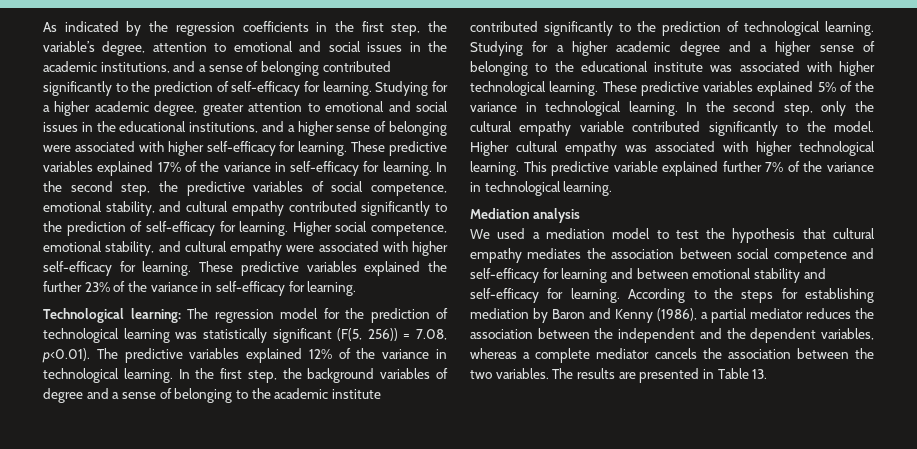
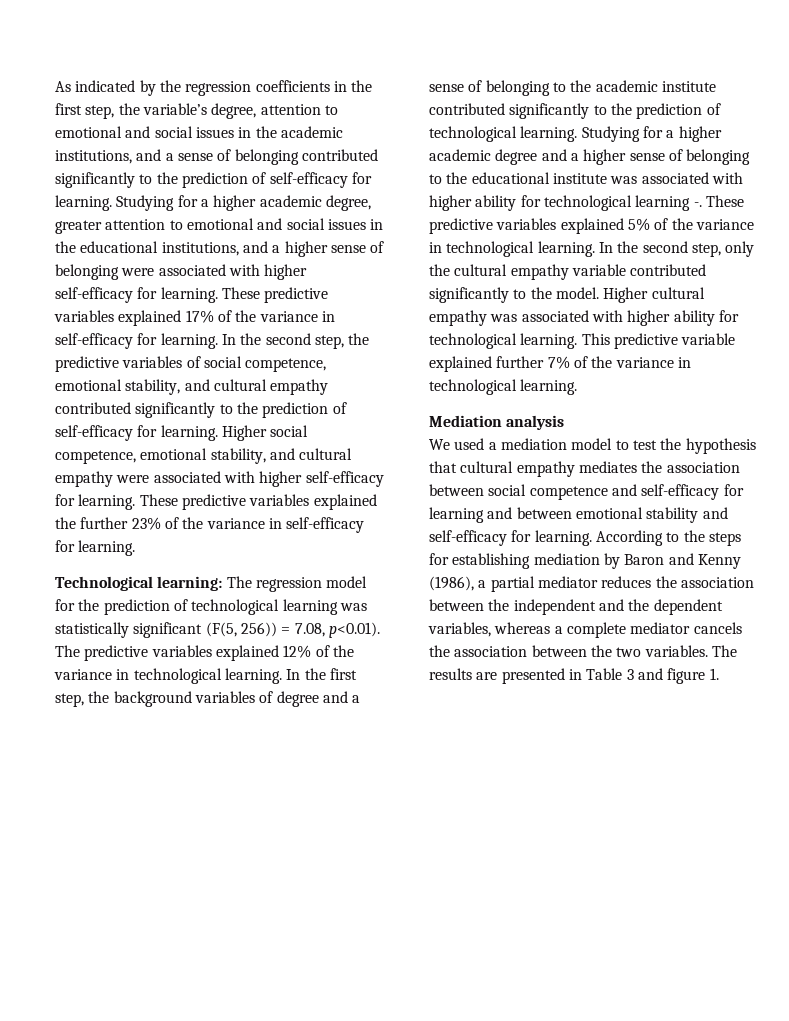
- Studying for a higher academic degree and a higher sense of belonging to the educational institute was associated with higher technological learning.
+ Studying for a higher academic degree and a higher sense of belonging to the educational institute was associated with higher ability for technological learning -.
- Higher cultural empathy was associated with higher technological learning.
+ Higher cultural empathy was associated with higher ability for technological learning.
- The results are presented in Table 13.
+ The results are presented in Table 3 and figure 1.

